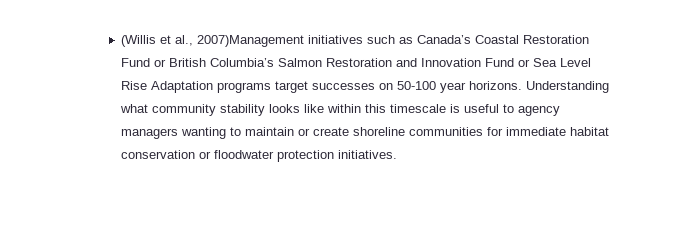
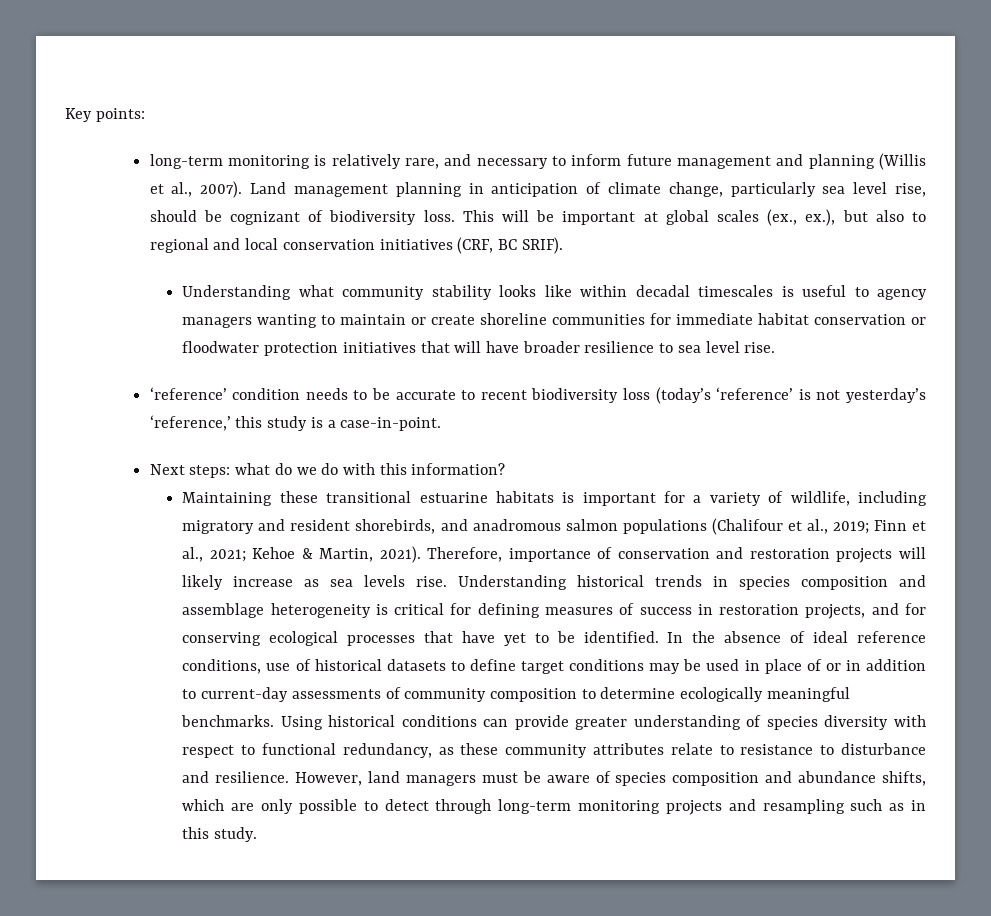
- (Willis et al., 2007)Management initiatives such as Canada’s Coastal Restoration Fund or British Columbia’s Salmon Restoration and Innovation Fund or Sea Level Rise Adaptation programs target successes on 50-100 year horizons. Understanding what community stability looks like within this timescale is useful to agency managers wanting to maintain or create shoreline communities for immediate habitat conservation or floodwater protection initiatives.
+ Key points:
+ long-term monitoring is relatively rare, and necessary to inform future management and planning (Willis et al., 2007). Land management planning in anticipation of climate change, particularly sea level rise, should be cognizant of biodiversity loss. This will be important at global scales (ex., ex.), but also to regional and local conservation initiatives (CRF, BC SRIF).
+ Understanding what community stability looks like within decadal timescales is useful to agency managers wanting to maintain or create shoreline communities for immediate habitat conservation or floodwater protection initiatives that will have broader resilience to sea level rise.
+ ‘reference’ condition needs to be accurate to recent biodiversity loss (today’s ‘reference’ is not yesterday’s ‘reference,’ this study is a case-in-point.
+ Next steps: what do we do with this information?
+ Maintaining these transitional estuarine habitats is important for a variety of wildlife, including migratory and resident shorebirds, and anadromous salmon populations (Chalifour et al., 2019; Finn et al., 2021; Kehoe & Martin, 2021). Therefore, importance of conservation and restoration projects will likely increase as sea levels rise. Understanding historical trends in species composition and assemblage heterogeneity is critical for defining measures of success in restoration projects, and for conserving ecological processes that have yet to be identified. In the absence of ideal reference conditions, use of historical datasets to define target conditions may be used in place of or in addition to current-day assessments of community composition to determine ecologically meaningful benchmarks. Using historical conditions can provide greater understanding of species diversity with respect to functional redundancy, as these community attributes relate to resistance to disturbance and resilience. However, land managers must be aware of species composition and abundance shifts, which are only possible to detect through long-term monitoring projects and resampling such as in this study.

